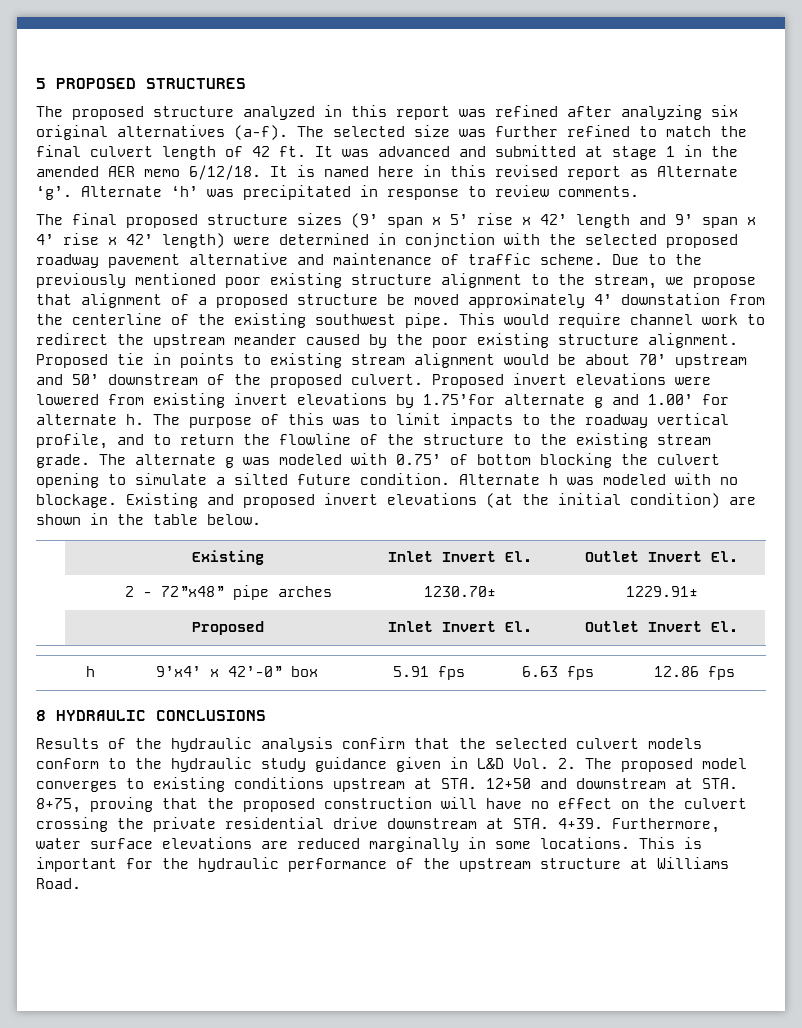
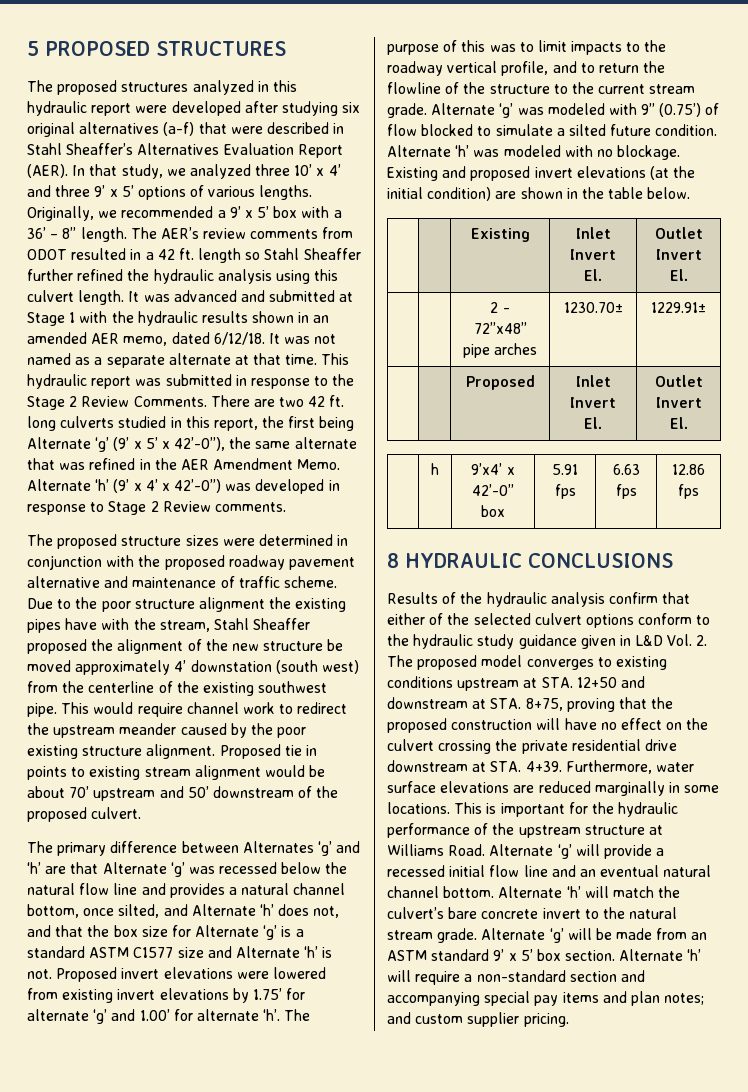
- The proposed structure analyzed in this report was refined after analyzing six original alternatives (a-f). The selected size was further refined to match the final culvert length of 42 ft.
+ The proposed structures analyzed in this hydraulic report were developed after studying six original alternatives (a-f) that were described in Stahl Sheaffer’s Alternatives Evaluation Report (AER). In that study, we analyzed three 10’ x 4’ and three 9’ x 5’ options of various lengths. Originally, we recommended a 9’ x 5’ box with a 36’ – 8” length. The AER’s review comments from ODOT resulted in a 42 ft. length so Stahl Sheaffer further refined the hydraulic analysis using this culvert length.
- It was advanced and submitted at stage 1 in the amended AER memo 6/12/18. It is named here in this revised report as Alternate ‘g’. Alternate ‘h’ was precipitated in response to review comments.
+ It was advanced and submitted at Stage 1 with the hydraulic results shown in an amended AER memo, dated 6/12/18. It was not named as a separate alternate at that time. This hydraulic report was submitted in response to the Stage 2 Review Comments. There are two 42 ft. long culverts studied in this report, the first being Alternate ‘g’ (9’ x 5’ x 42’-0”), the same alternate that was refined in the AER Amendment Memo. Alternate ‘h’ (9’ x 4’ x 42’-0”) was developed in response to Stage 2 Review comments.
- The final proposed structure sizes (9’ span x 5’ rise x 42’ length and 9’ span x 4’ rise x 42’ length) were determined in conjnction with the selected proposed roadway pavement alternative and maintenance of traffic scheme.
+ The proposed structure sizes were determined in conjunction with the proposed roadway pavement alternative and maintenance of traffic scheme.
- Due to the previously mentioned poor existing structure alignment to the stream, we propose that alignment of a proposed structure be moved approximately 4’ downstation from the centerline of the existing southwest pipe.
+ Due to the poor structure alignment the existing pipes have with the stream, Stahl Sheaffer proposed the alignment of the new structure be moved approximately 4’ downstation (south west) from the centerline of the existing southwest pipe.
- Proposed tie in points to existing stream alignment would be about 70’ upstream and 50’ downstream of the proposed culvert. Proposed invert elevations were lowered from existing invert elevations by 1.75’for alternate g and 1.00’ for alternate h.
+ Proposed tie in points to existing stream alignment would be about 70’ upstream and 50’ downstream of the proposed culvert.
+ The primary difference between Alternates ‘g’ and ‘h’ are that Alternate ‘g’ was recessed below the natural flow line and provides a natural channel bottom, once silted, and Alternate ‘h’ does not, and that the box size for Alternate ‘g’ is a standard ASTM C1577 size and Alternate ‘h’ is not. Proposed invert elevations were lowered from existing invert elevations by 1.75’ for alternate ‘g’ and 1.00’ for alternate ‘h’.
- The purpose of this was to limit impacts to the roadway vertical profile, and to return the flowline of the structure to the existing stream grade. The alternate g was modeled with 0.75’ of bottom blocking the culvert opening to simulate a silted future condition.
+ The purpose of this was to limit impacts to the roadway vertical profile, and to return the flowline of the structure to the current stream grade. Alternate ‘g’ was modeled with 9” (0.75’) of flow blocked to simulate a silted future condition.
- Alternate h was modeled with no blockage.
+ Alternate ‘h’ was modeled with no blockage.
- Results of the hydraulic analysis confirm that the selected culvert models conform to the hydraulic study guidance given in L&D Vol. 2. The proposed model converges to existing conditions upstream at STA. 12+50 and downstream at STA. 8+75, proving that the proposed construction will have no effect on the culvert crossing the private residential drive downstream at STA. 4+39.
+ Results of the hydraulic analysis confirm that either of the selected culvert options conform to the hydraulic study guidance given in L&D Vol. 2. The proposed model converges to existing conditions upstream at STA. 12+50 and downstream at STA. 8+75, proving that the proposed construction will have no effect on the culvert crossing the private residential drive downstream at STA. 4+39.
+ Alternate ‘g’ will provide a recessed initial flow line and an eventual natural channel bottom. Alternate ‘h’ will match the culvert’s bare concrete invert to the natural stream grade. Alternate ‘g’ will be made from an ASTM standard 9’ x 5’ box section. Alternate ‘h’ will require a non-standard section and accompanying special pay items and plan notes; and custom supplier pricing.

